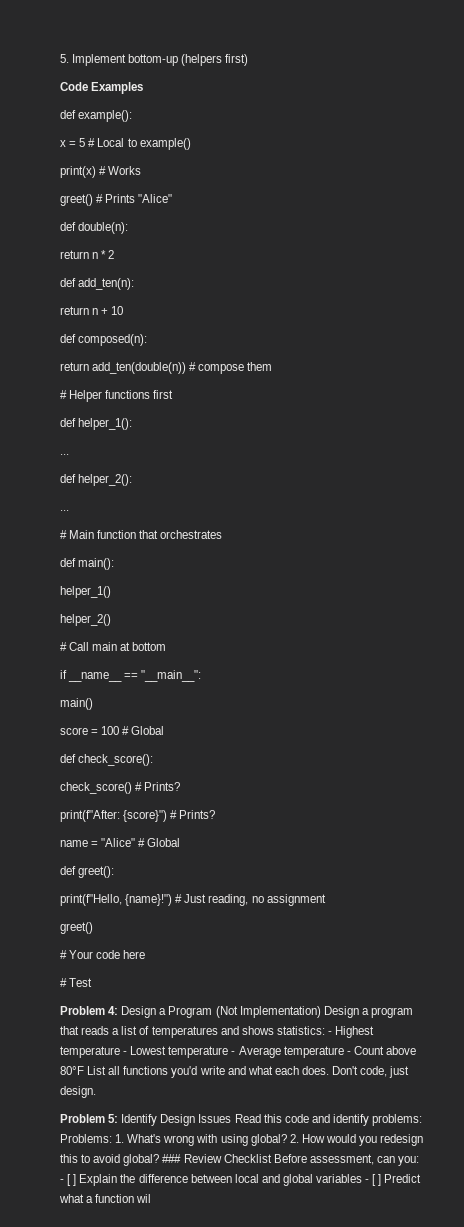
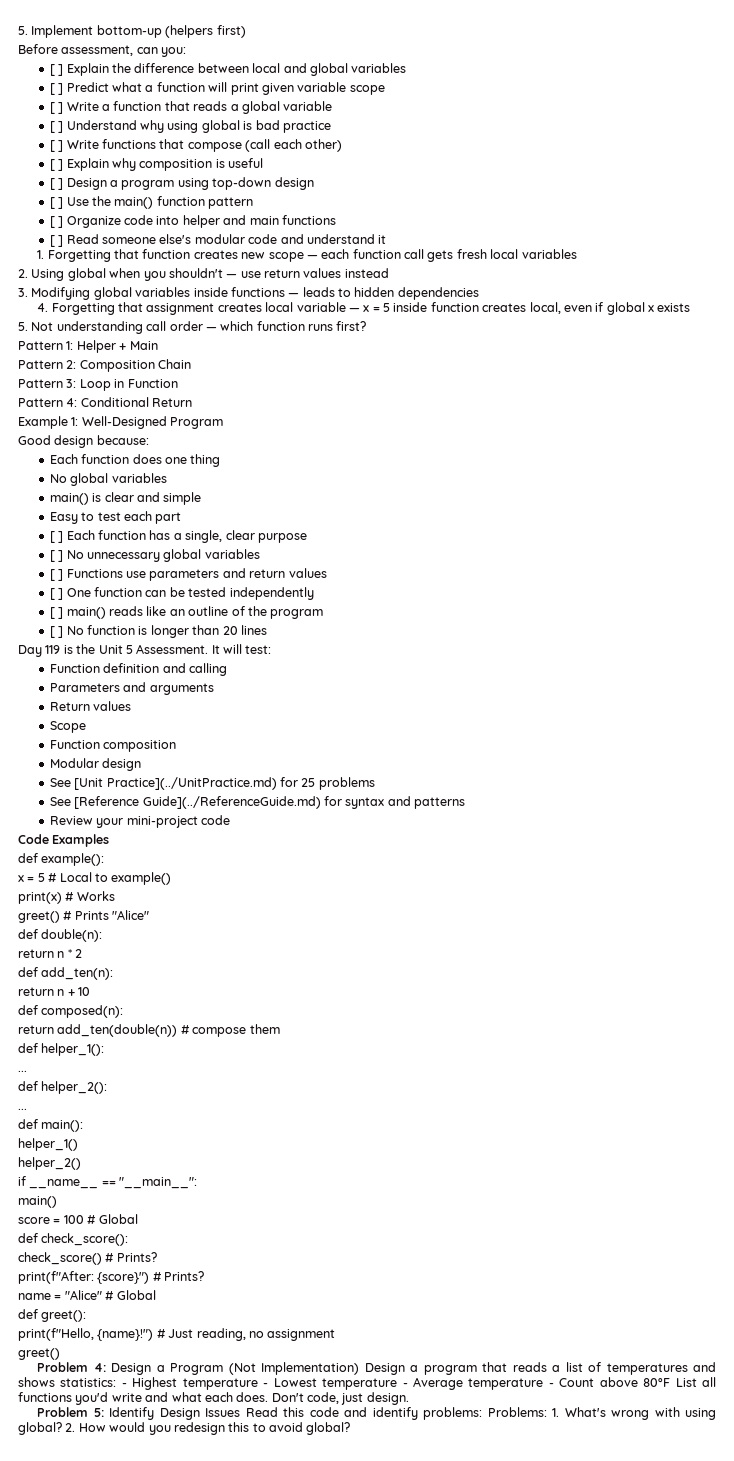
+ Before assessment, can you:
+ [ ] Explain the difference between local and global variables
+ [ ] Predict what a function will print given variable scope
+ [ ] Write a function that reads a global variable
+ [ ] Understand why using global is bad practice
+ [ ] Write functions that compose (call each other)
+ [ ] Explain why composition is useful
+ [ ] Design a program using top-down design
+ [ ] Use the main() function pattern
+ [ ] Organize code into helper and main functions
+ [ ] Read someone else's modular code and understand it
+ 1. Forgetting that function creates new scope — each function call gets fresh local variables
+ 2. Using global when you shouldn't — use return values instead
+ 3. Modifying global variables inside functions — leads to hidden dependencies
+ 4. Forgetting that assignment creates local variable — x = 5 inside function creates local, even if global x exists
+ 5. Not understanding call order — which function runs first?
+ Pattern 1: Helper + Main
+ Pattern 2: Composition Chain
+ Pattern 3: Loop in Function
+ Pattern 4: Conditional Return
+ Example 1: Well-Designed Program
+ Good design because:
+ Each function does one thing
+ No global variables
+ main() is clear and simple
+ Easy to test each part
+ [ ] Each function has a single, clear purpose
+ [ ] No unnecessary global variables
+ [ ] Functions use parameters and return values
+ [ ] One function can be tested independently
+ [ ] main() reads like an outline of the program
+ [ ] No function is longer than 20 lines
+ Day 119 is the Unit 5 Assessment. It will test:
+ Function definition and calling
+ Parameters and arguments
+ Return values
+ Scope
+ Function composition
+ Modular design
+ See [Unit Practice](../UnitPractice.md) for 25 problems
+ See [Reference Guide](../ReferenceGuide.md) for syntax and patterns
+ Review your mini-project code
- # Helper functions first
- # Main function that orchestrates
- # Call main at bottom
- # Your code here
- # Test
- ### Review Checklist Before assessment, can you: - [ ] Explain the difference between local and global variables - [ ] Predict what a function wil

